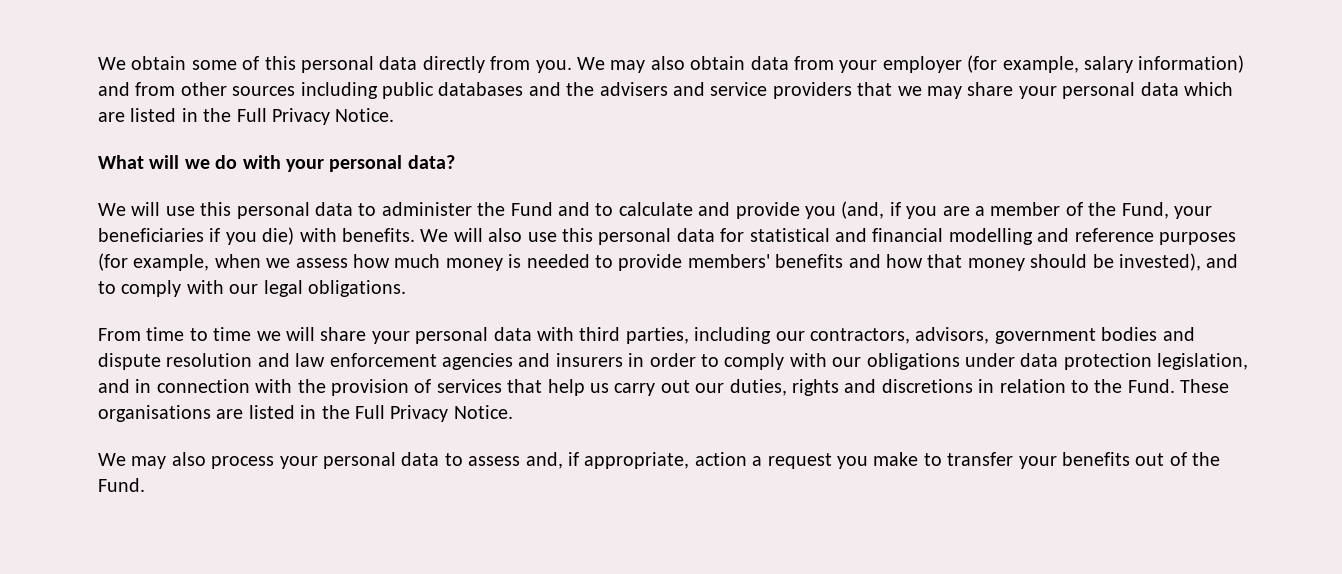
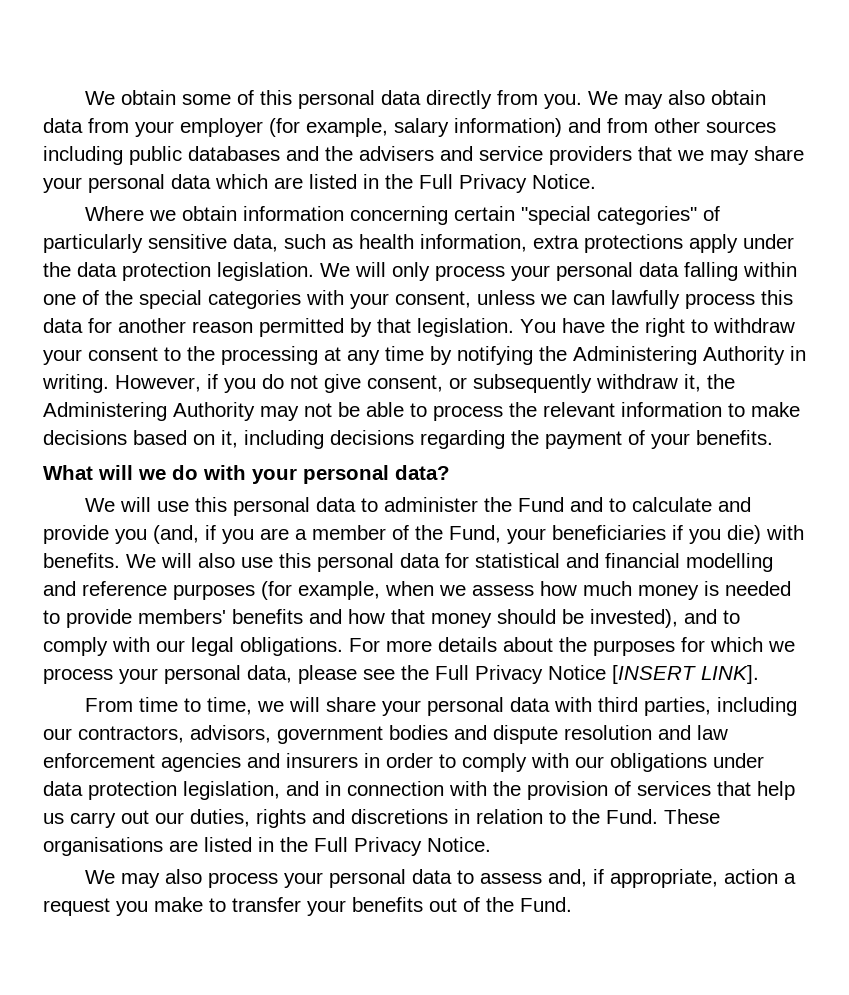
+ Where we obtain information concerning certain "special categories" of particularly sensitive data, such as health information, extra protections apply under the data protection legislation. We will only process your personal data falling within one of the special categories with your consent, unless we can lawfully process this data for another reason permitted by that legislation. You have the right to withdraw your consent to the processing at any time by notifying the Administering Authority in writing. However, if you do not give consent, or subsequently withdraw it, the Administering Authority may not be able to process the relevant information to make decisions based on it, including decisions regarding the payment of your benefits.
+ For more details about the purposes for which we process your personal data, please see the Full Privacy Notice [INSERT LINK].
- From time to time we will share your personal data with third parties, including our contractors, advisors, government bodies and dispute resolution and law enforcement agencies and insurers in order to comply with our obligations under data protection legislation, and in connection with the provision of services that help us carry out our duties, rights and discretions in relation to the Fund.
+ From time to time, we will share your personal data with third parties, including our contractors, advisors, government bodies and dispute resolution and law enforcement agencies and insurers in order to comply with our obligations under data protection legislation, and in connection with the provision of services that help us carry out our duties, rights and discretions in relation to the Fund.

